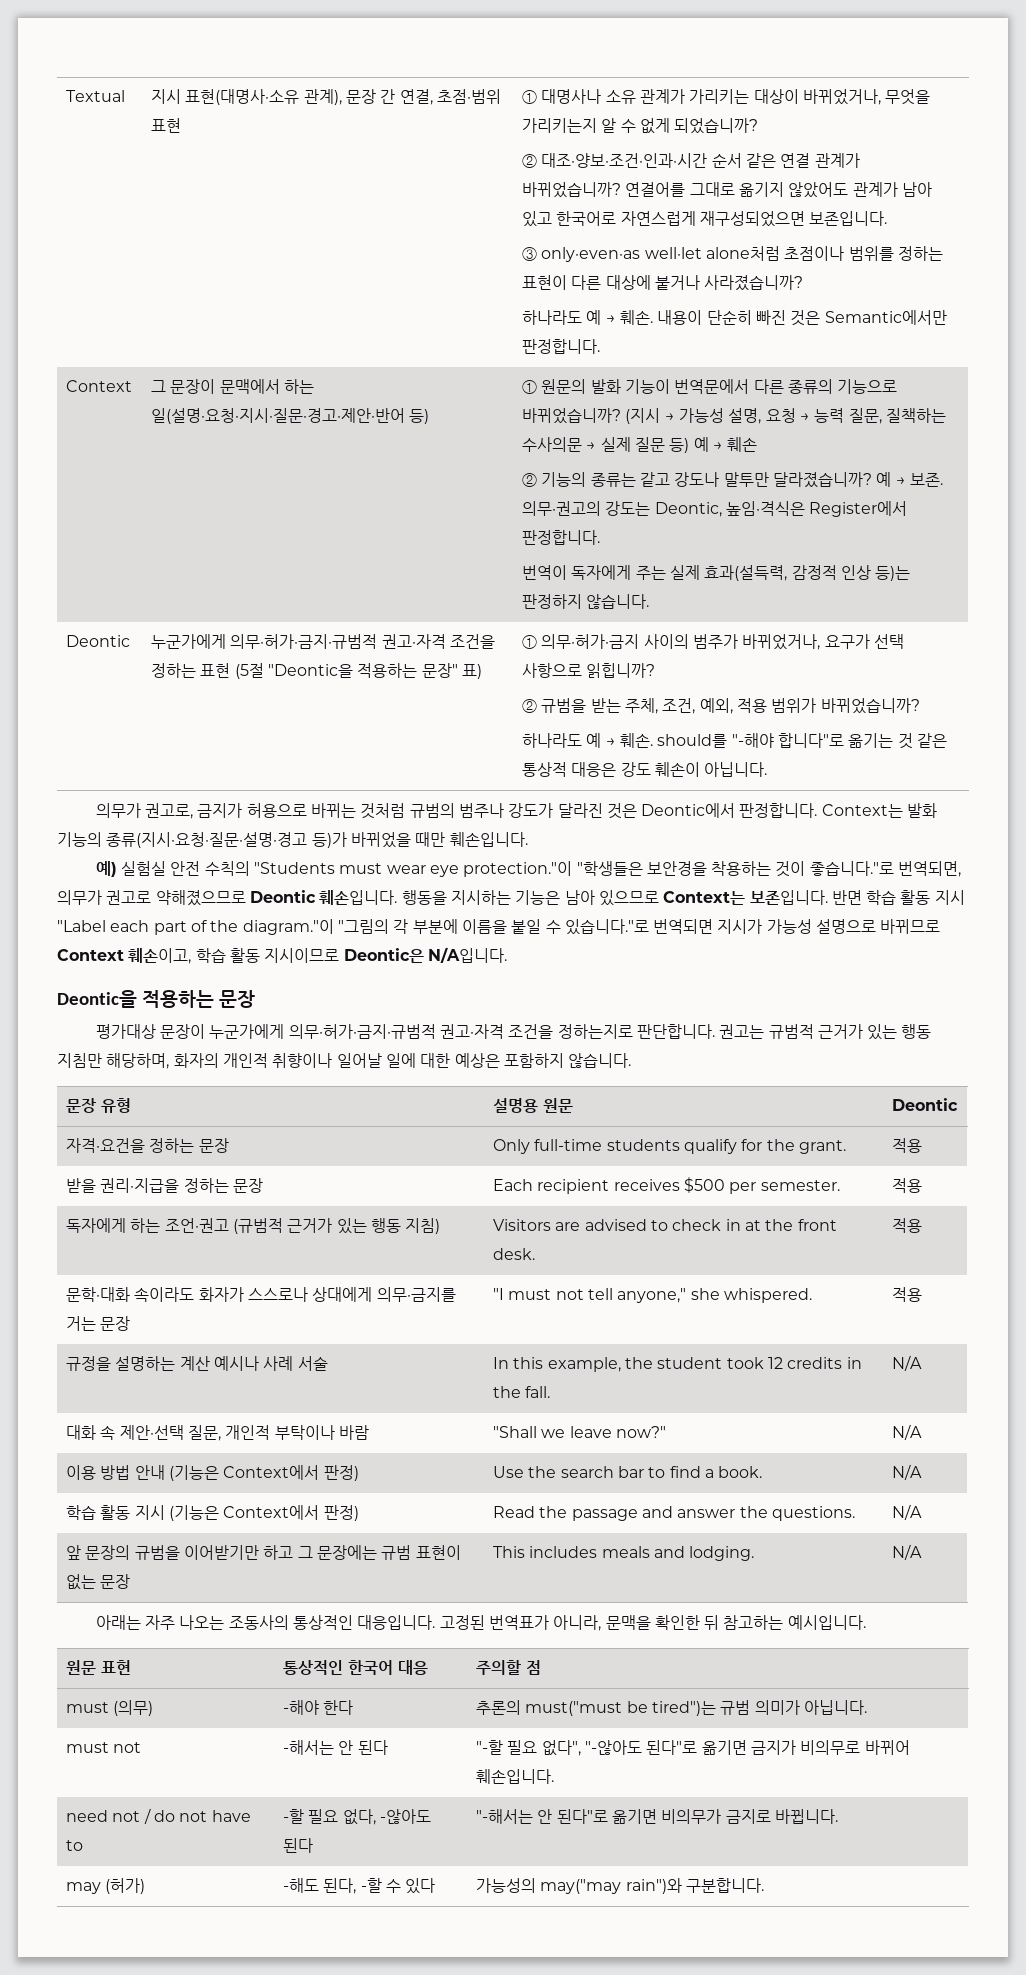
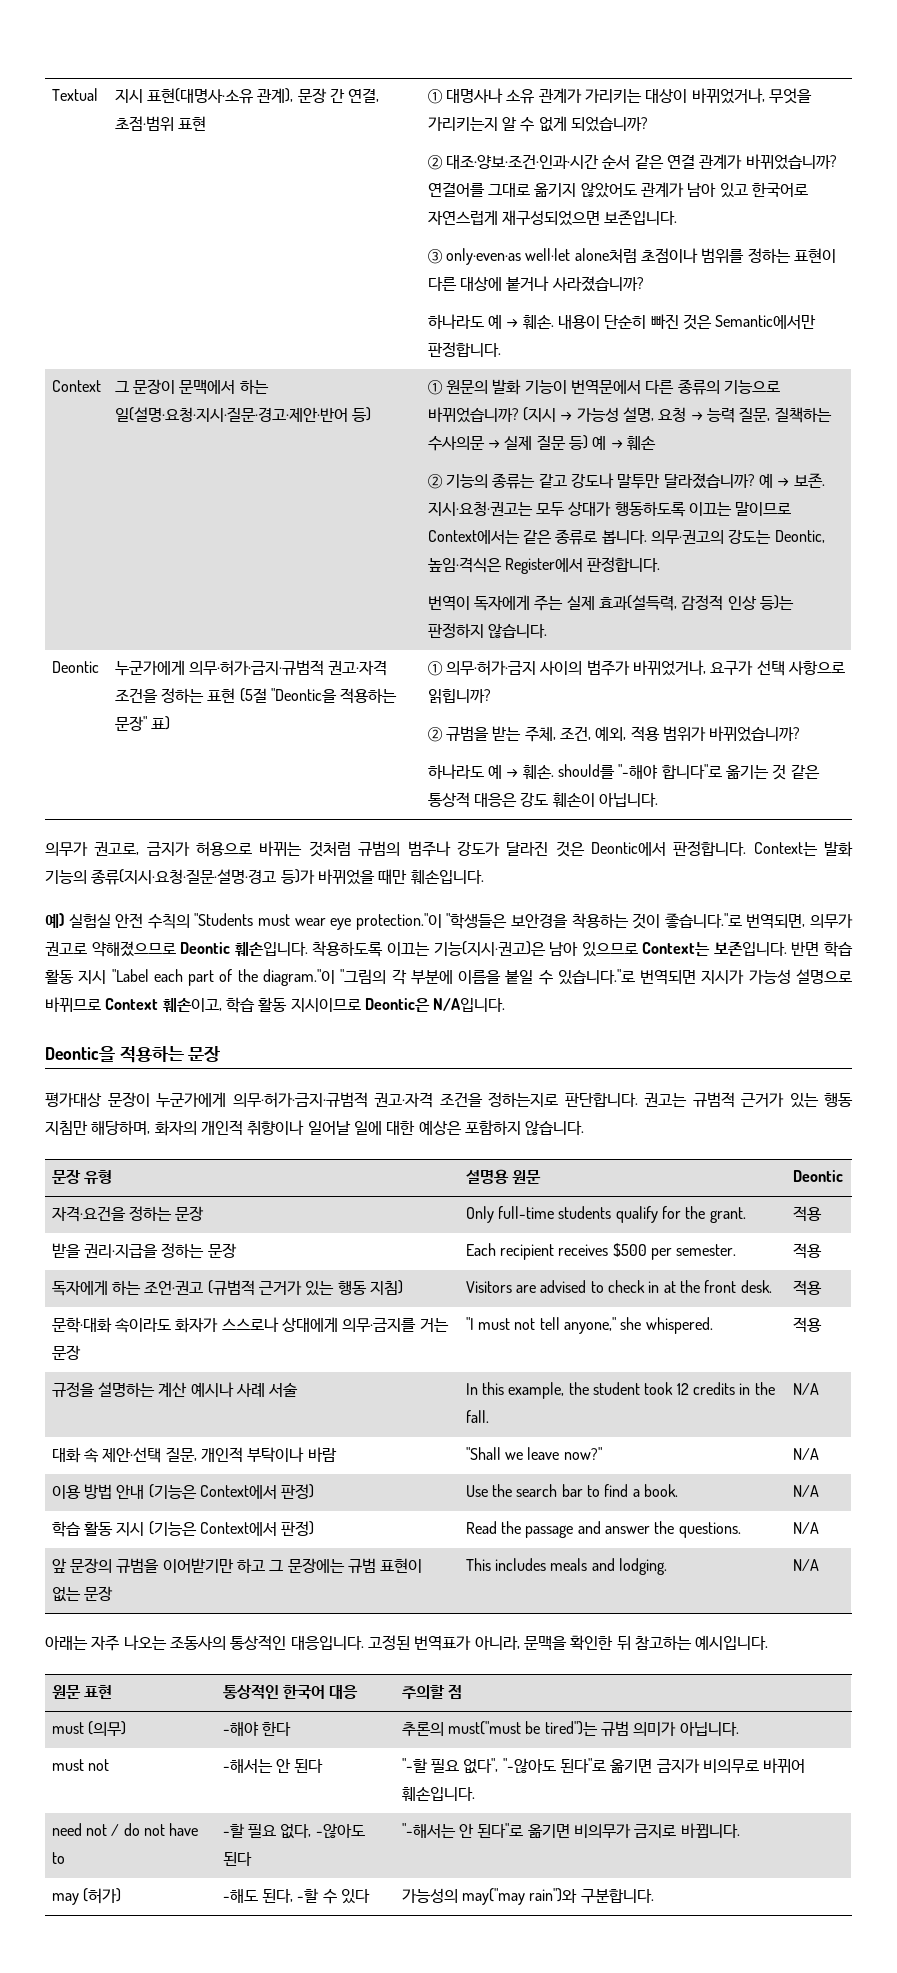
+ 지시·요청·권고는 모두 상대가 행동하도록 이끄는 말이므로 Context에서는 같은 종류로 봅니다.
- 행동을 지시하는 기능은 남아 있으므로 Context는 보존입니다.
+ 착용하도록 이끄는 기능(지시·권고)은 남아 있으므로 Context는 보존입니다.

